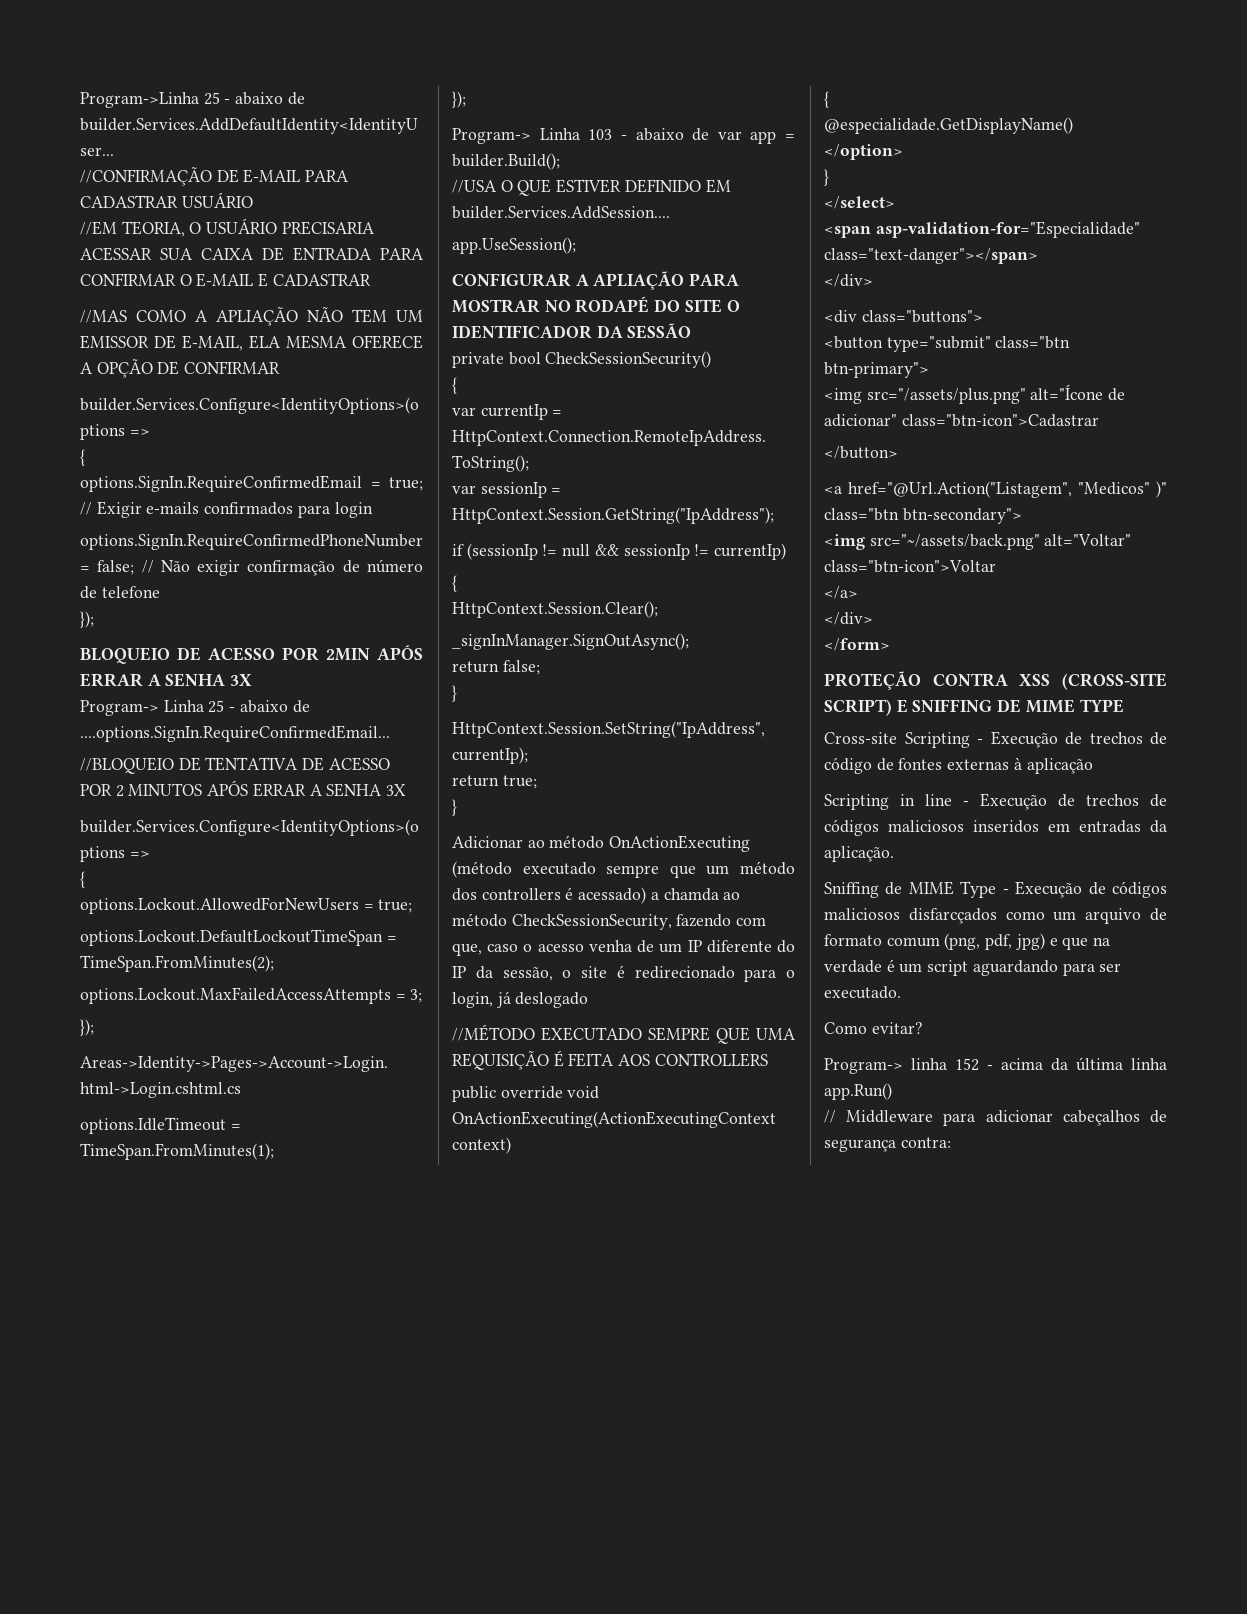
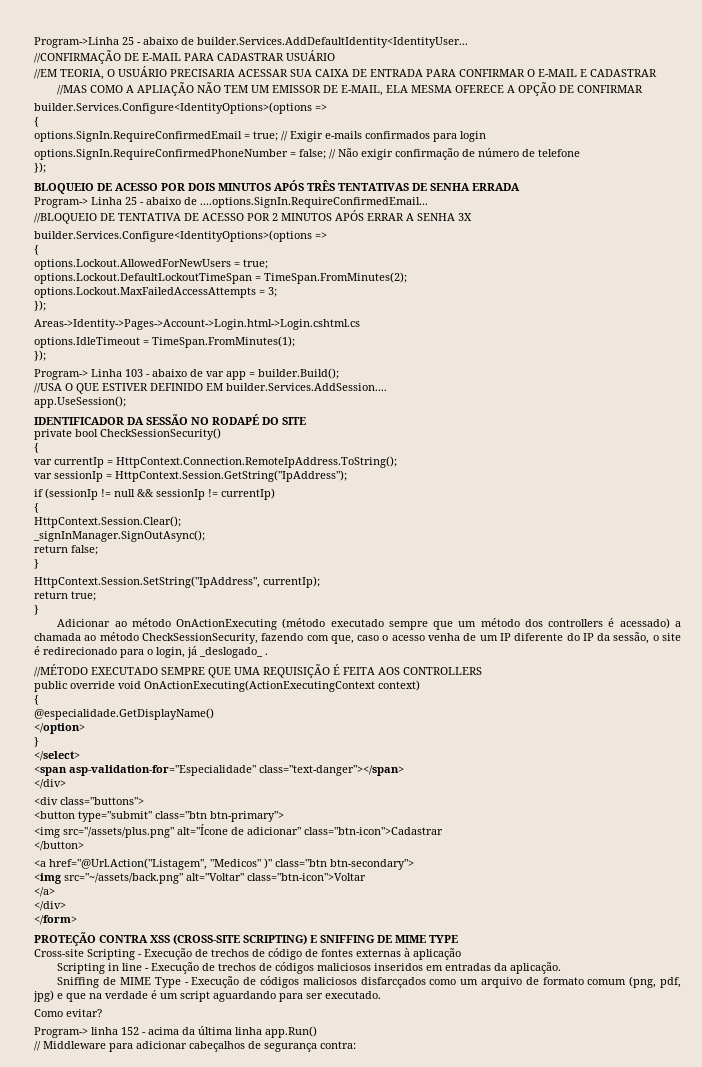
- BLOQUEIO DE ACESSO POR 2MIN APÓS ERRAR A SENHA 3X
+ BLOQUEIO DE ACESSO POR DOIS MINUTOS APÓS TRÊS TENTATIVAS DE SENHA ERRADA
- CONFIGURAR A APLIAÇÃO PARA MOSTRAR NO RODAPÉ DO SITE O IDENTIFICADOR DA SESSÃO
+ IDENTIFICADOR DA SESSÃO NO RODAPÉ DO SITE
- Adicionar ao método OnActionExecuting (método executado sempre que um método dos controllers é acessado) a chamda ao método CheckSessionSecurity, fazendo com que, caso o acesso venha de um IP diferente do IP da sessão, o site é redirecionado para o login, já deslogado
+ Adicionar ao método OnActionExecuting (método executado sempre que um método dos controllers é acessado) a chamada ao método CheckSessionSecurity, fazendo com que, caso o acesso venha de um IP diferente do IP da sessão, o site é redirecionado para o login, já _deslogado_ .
- PROTEÇÃO CONTRA XSS (CROSS-SITE SCRIPT) E SNIFFING DE MIME TYPE
+ PROTEÇÃO CONTRA XSS (CROSS-SITE SCRIPTING) E SNIFFING DE MIME TYPE

